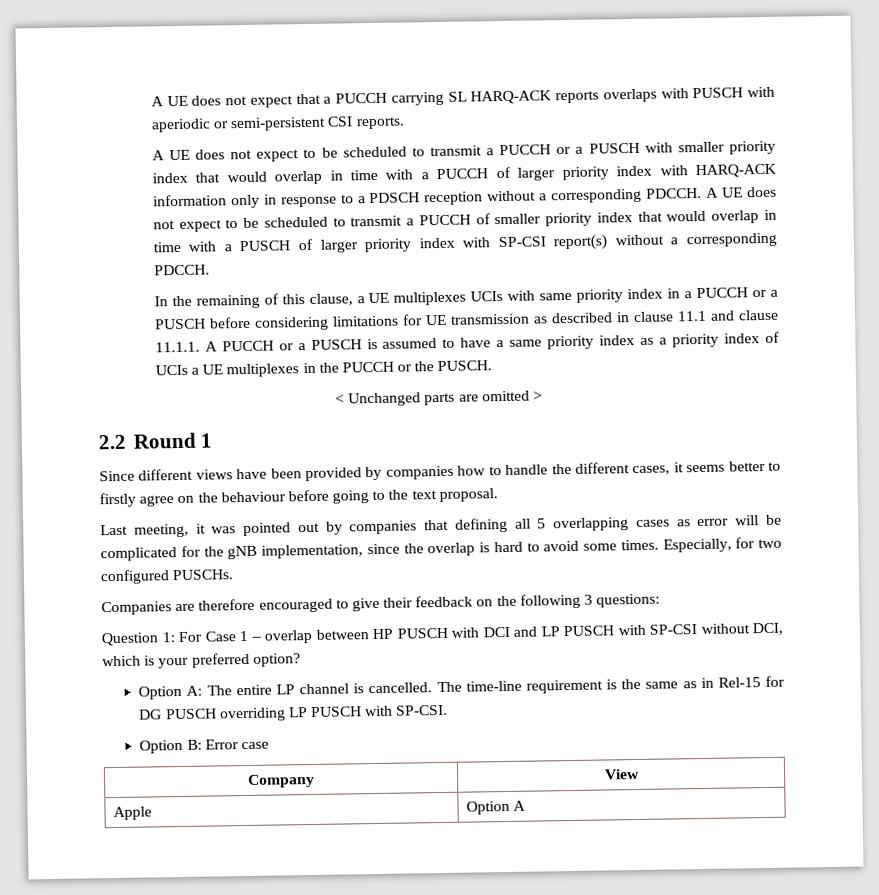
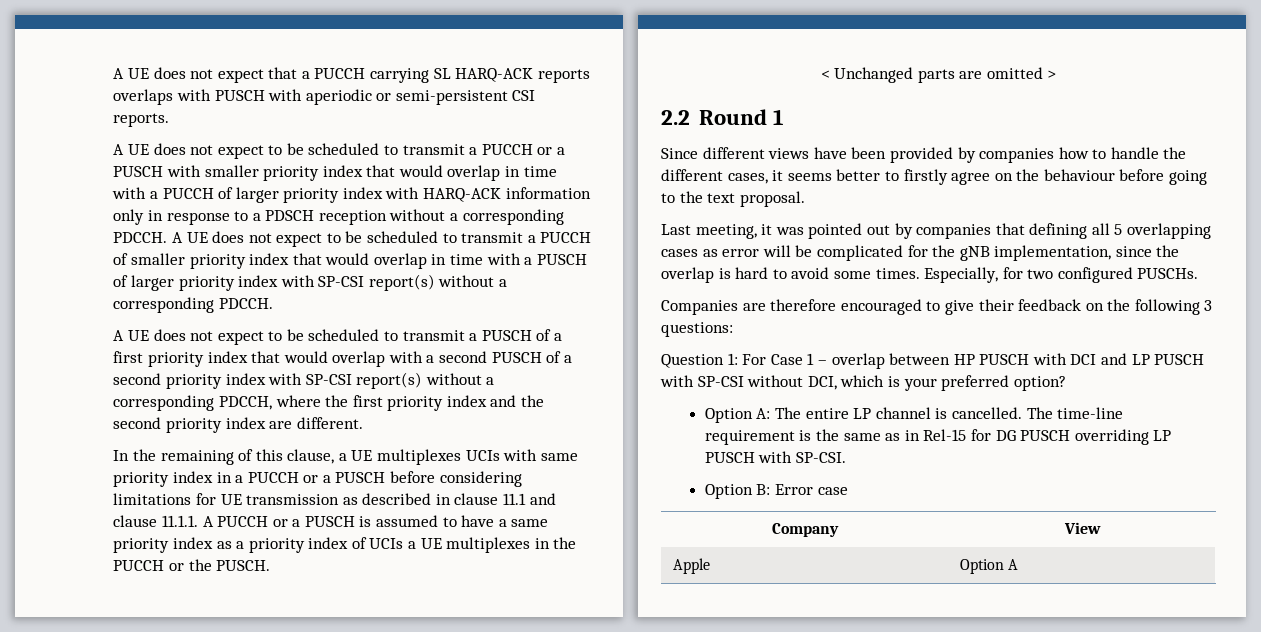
+ A UE does not expect to be scheduled to transmit a PUSCH of a first priority index that would overlap with a second PUSCH of a second priority index with SP-CSI report(s) without a corresponding PDCCH, where the first priority index and the second priority index are different.

